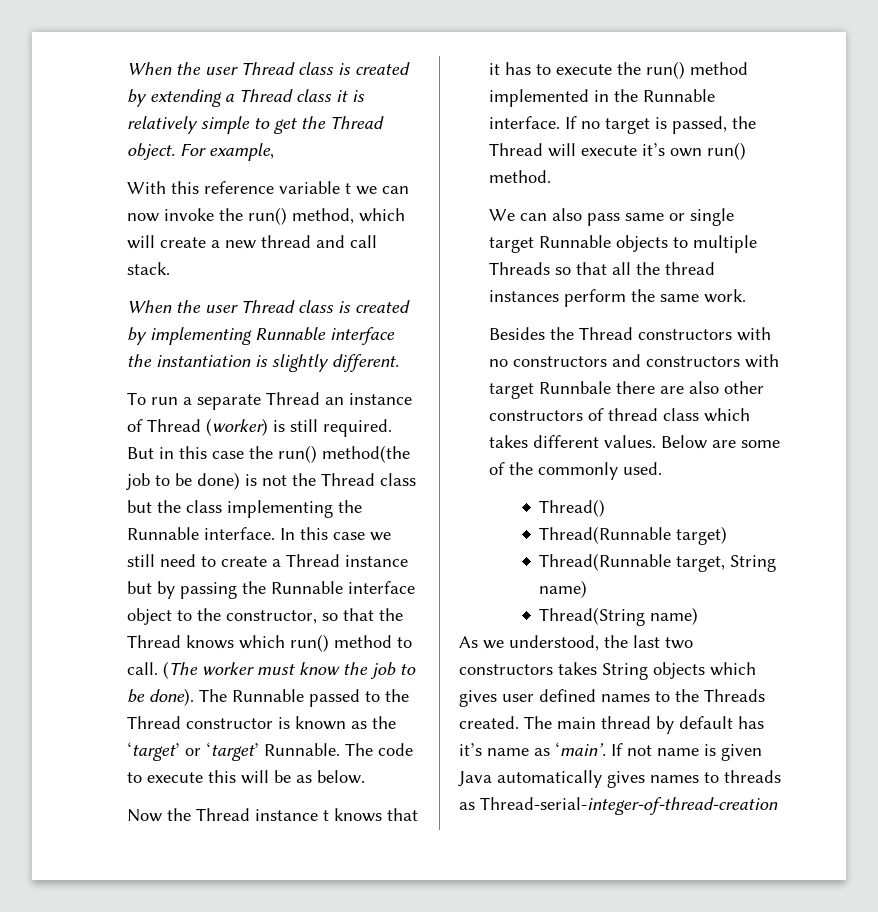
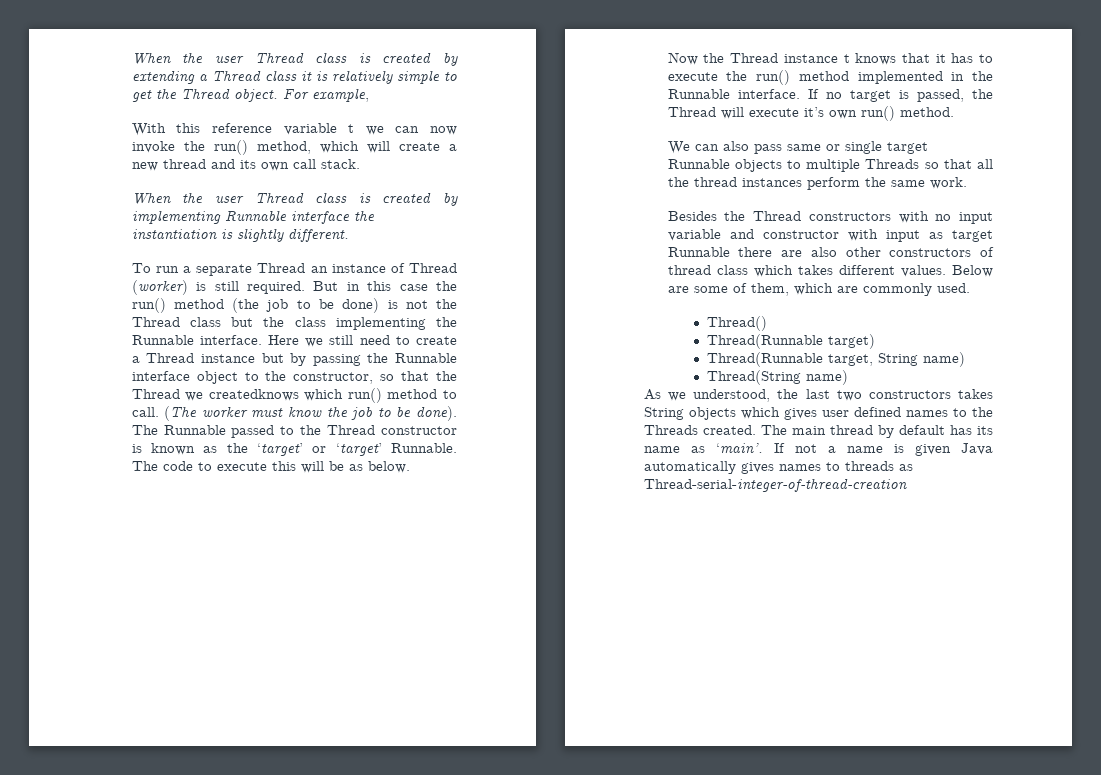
- With this reference variable t we can now invoke the run() method, which will create a new thread and call stack.
+ With this reference variable t we can now invoke the run() method, which will create a new thread and its own call stack.
- But in this case the run() method(the job to be done) is not the Thread class but the class implementing the Runnable interface.
+ But in this case the run() method (the job to be done) is not the Thread class but the class implementing the Runnable interface.
- In this case we still need to create a Thread instance but by passing the Runnable interface object to the constructor, so that the Thread knows which run() method to call.
+ Here we still need to create a Thread instance but by passing the Runnable interface object to the constructor, so that the Thread we createdknows which run() method to call.
- Besides the Thread constructors with no constructors and constructors with target Runnbale there are also other constructors of thread class which takes different values.
+ Besides the Thread constructors with no input variable and constructor with input as target Runnable there are also other constructors of thread class which takes different values.
- Below are some of the commonly used.
+ Below are some of them, which are commonly used.
- The main thread by default has it’s name as ‘main’.
+ The main thread by default has its name as ‘main’.
- If not name is given Java automatically gives names to threads as Thread-serial-integer-of-thread-creation
+ If not a name is given Java automatically gives names to threads as Thread-serial-integer-of-thread-creation

